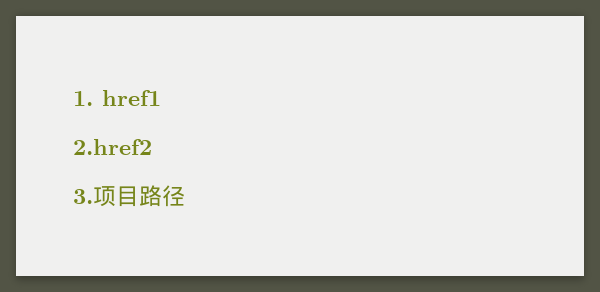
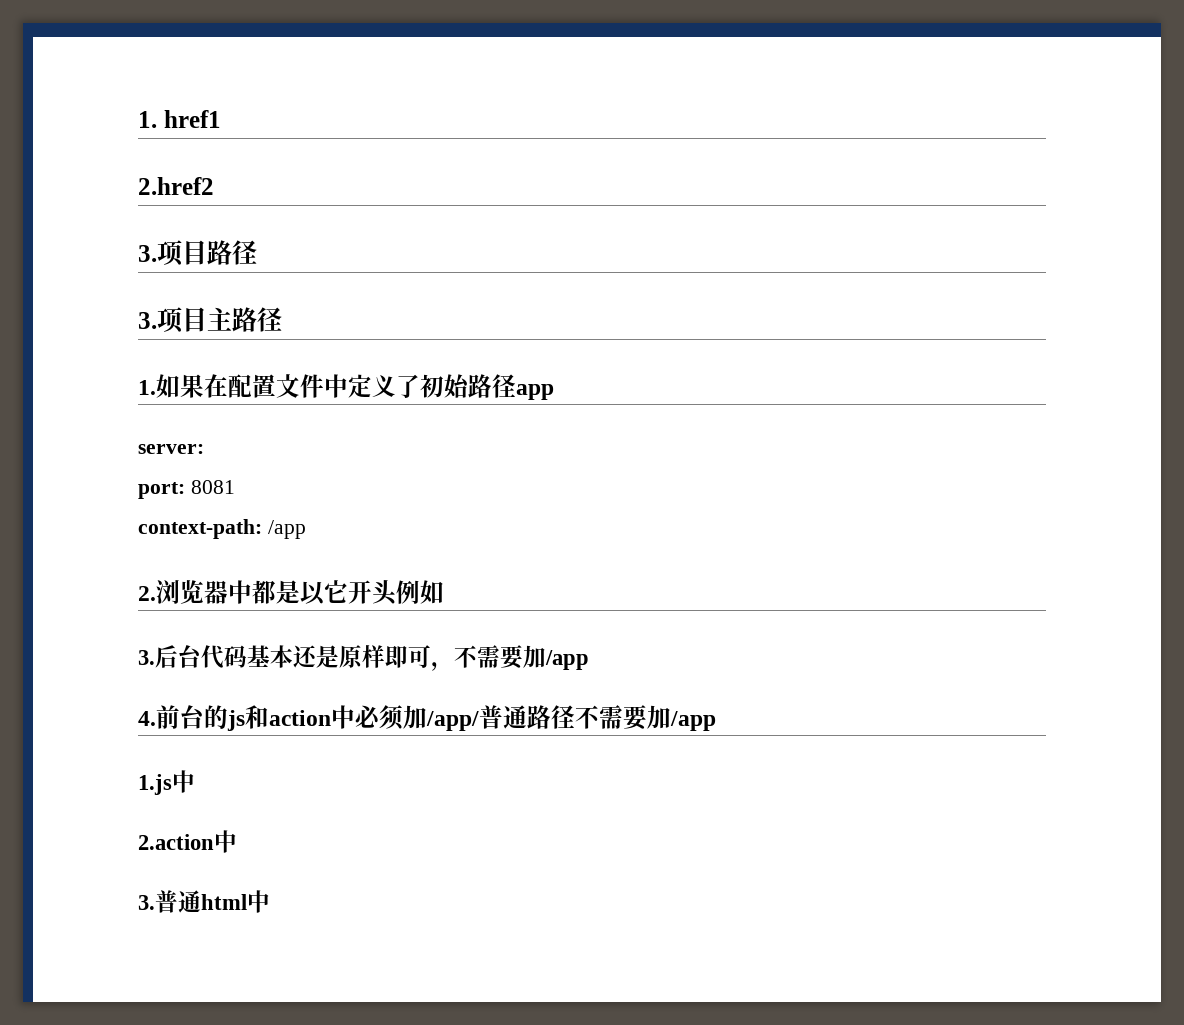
+ 3.项目主路径
+ 1.如果在配置文件中定义了初始路径app
+ server:
+ port: 8081
+ context-path: /app
+ 2.浏览器中都是以它开头例如
+ 3.后台代码基本还是原样即可，不需要加/app
+ 4.前台的js和action中必须加/app/普通路径不需要加/app
+ 1.js中
+ 2.action中
+ 3.普通html中

